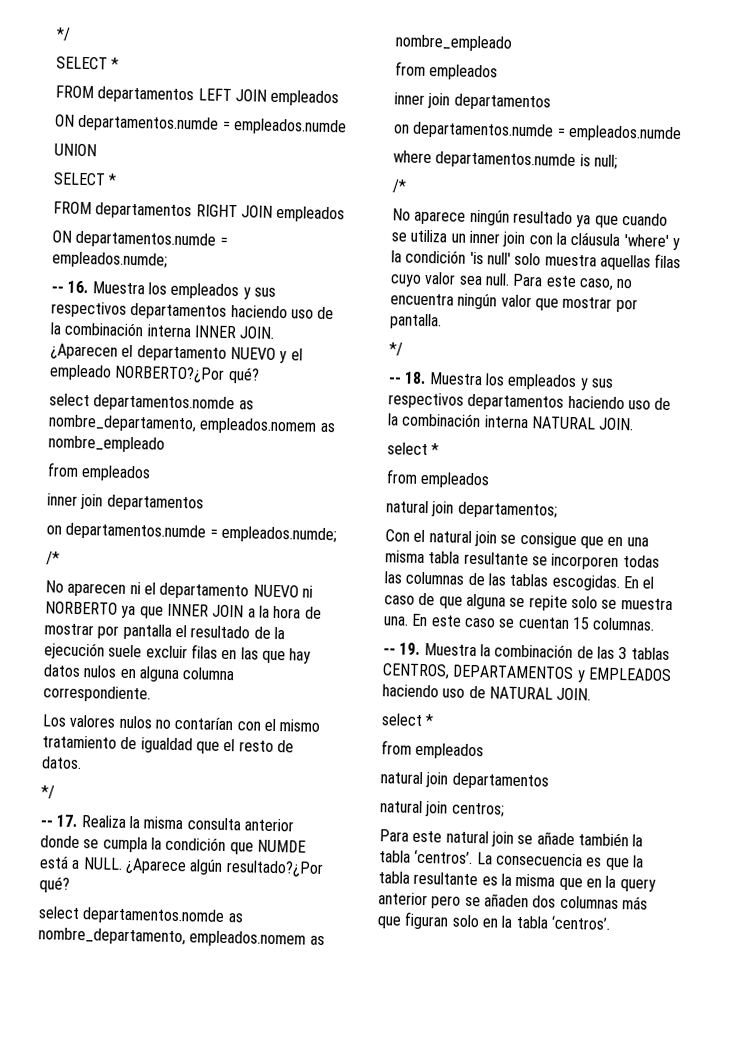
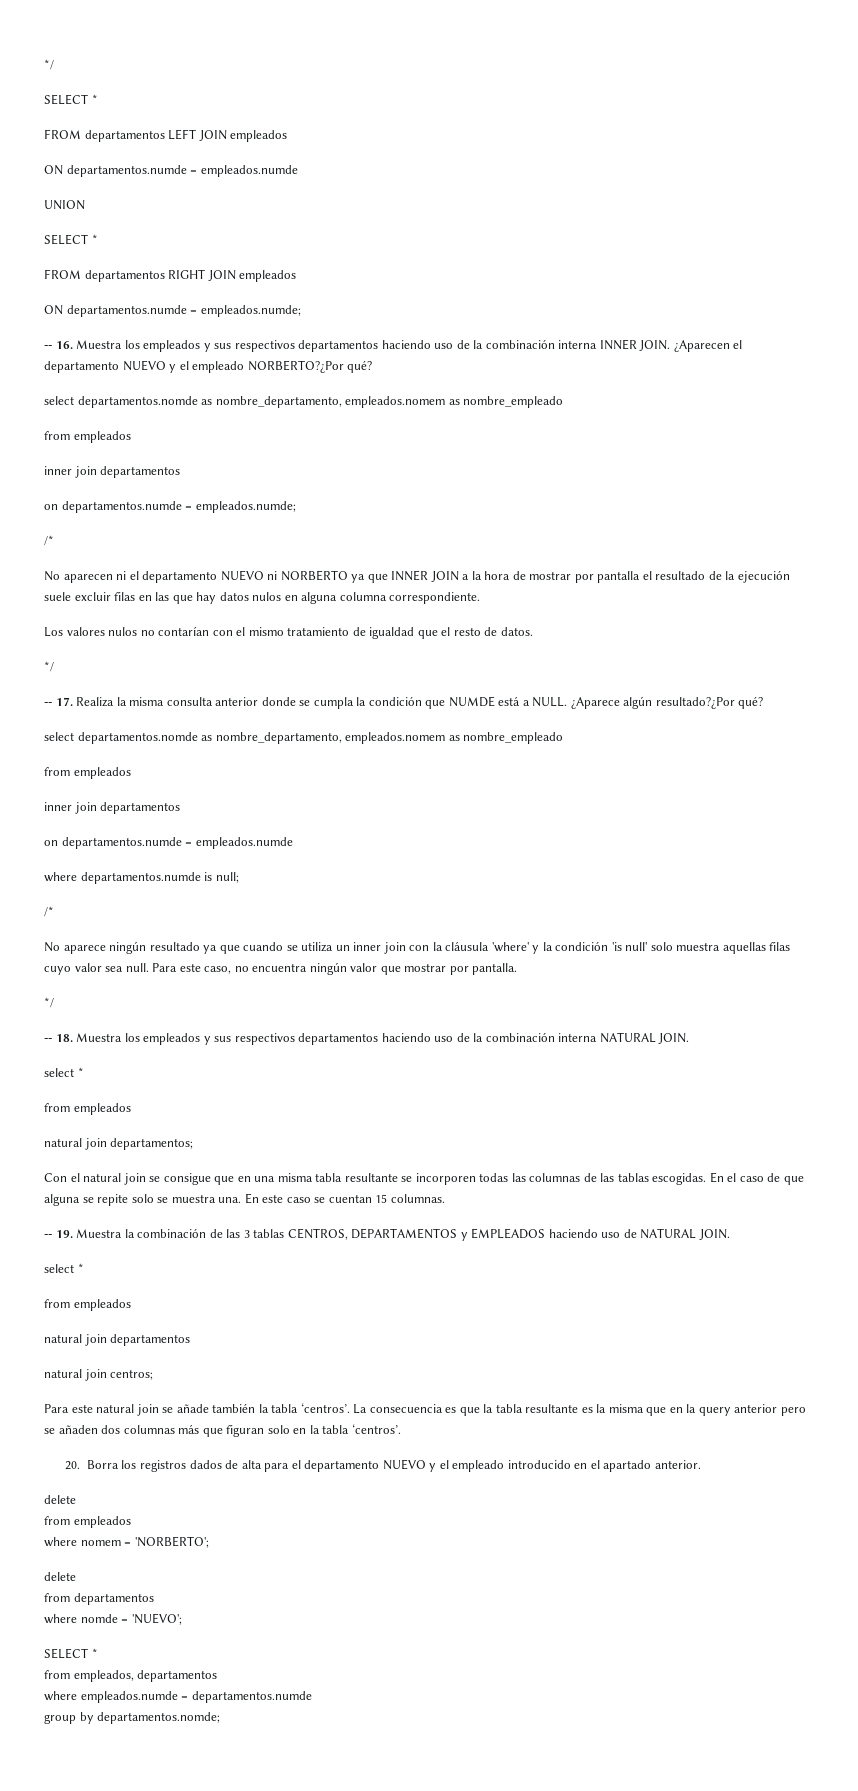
+ 20. Borra los registros dados de alta para el departamento NUEVO y el empleado introducido en el apartado anterior.
+ delete
+ from empleados
+ where nomem = 'NORBERTO';
+ delete
+ from departamentos
+ where nomde = 'NUEVO';
+ SELECT *
+ from empleados, departamentos
+ where empleados.numde = departamentos.numde
+ group by departamentos.nomde;

